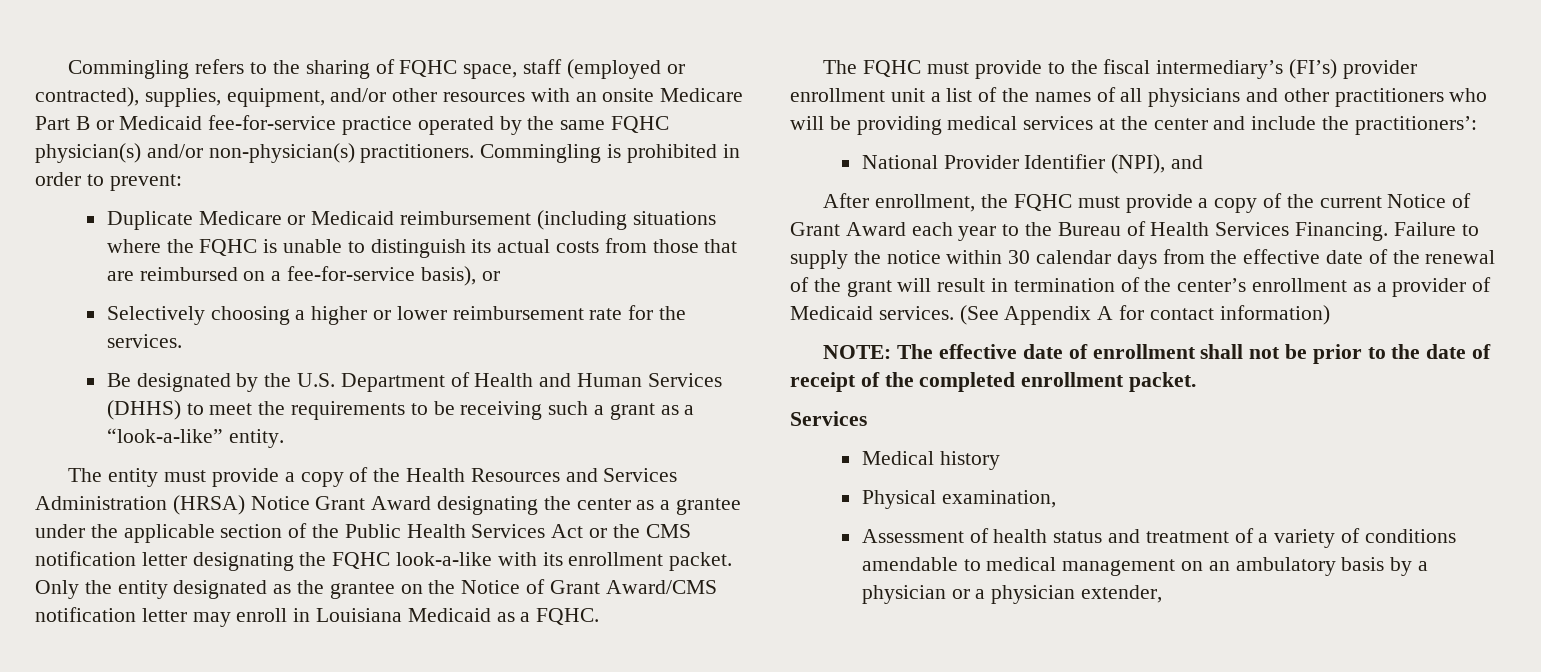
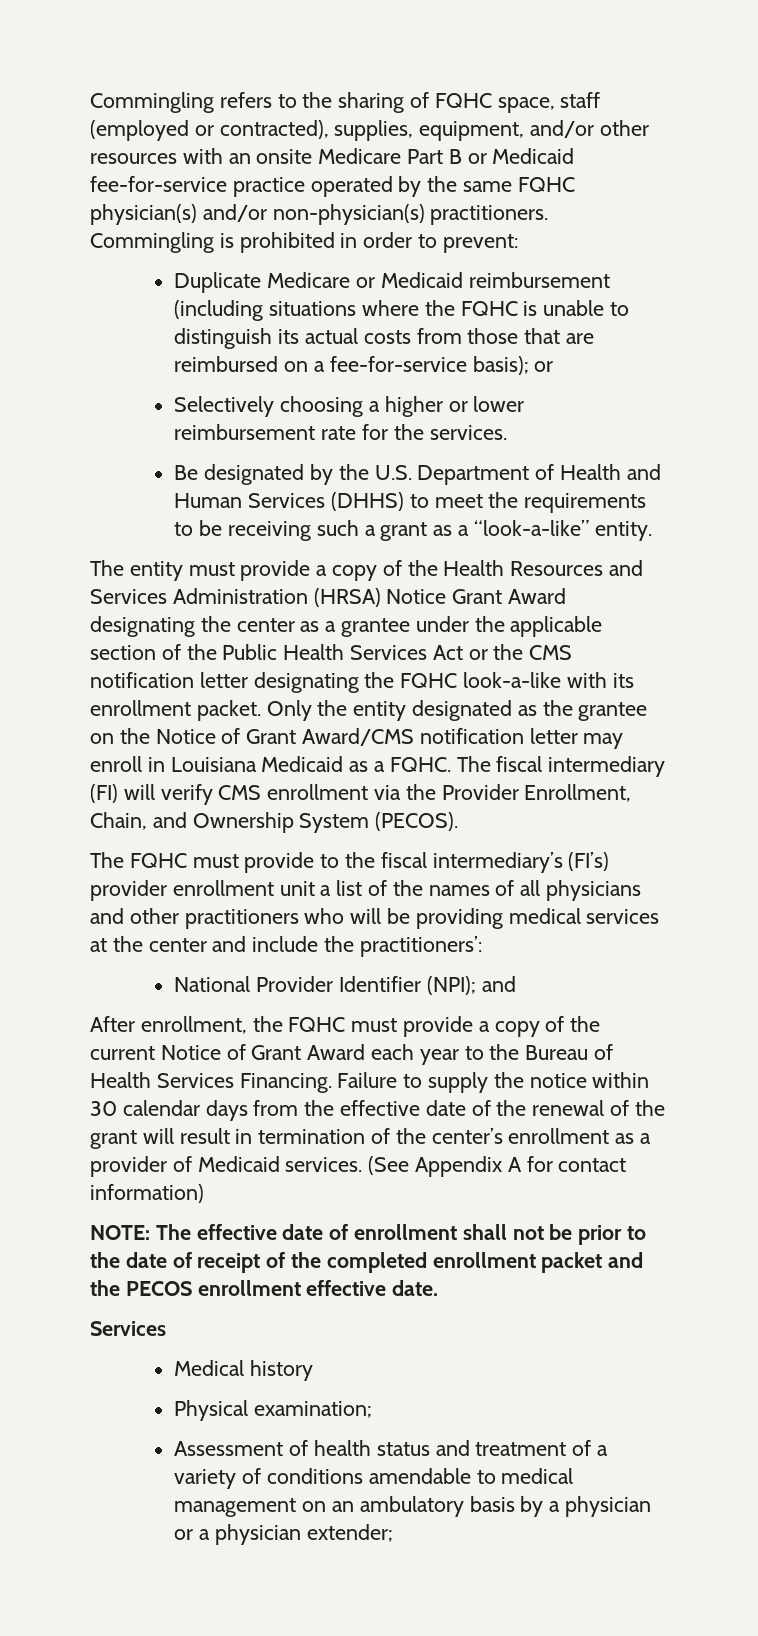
- Duplicate Medicare or Medicaid reimbursement (including situations where the FQHC is unable to distinguish its actual costs from those that are reimbursed on a fee-for-service basis), or
+ Duplicate Medicare or Medicaid reimbursement (including situations where the FQHC is unable to distinguish its actual costs from those that are reimbursed on a fee-for-service basis); or
+ The fiscal intermediary (FI) will verify CMS enrollment via the Provider Enrollment, Chain, and Ownership System (PECOS).
- National Provider Identifier (NPI), and
+ National Provider Identifier (NPI); and
- NOTE: The effective date of enrollment shall not be prior to the date of receipt of the completed enrollment packet.
+ NOTE: The effective date of enrollment shall not be prior to the date of receipt of the completed enrollment packet and the PECOS enrollment effective date.
- Physical examination,
+ Physical examination;
- Assessment of health status and treatment of a variety of conditions amendable to medical management on an ambulatory basis by a physician or a physician extender,
+ Assessment of health status and treatment of a variety of conditions amendable to medical management on an ambulatory basis by a physician or a physician extender;

